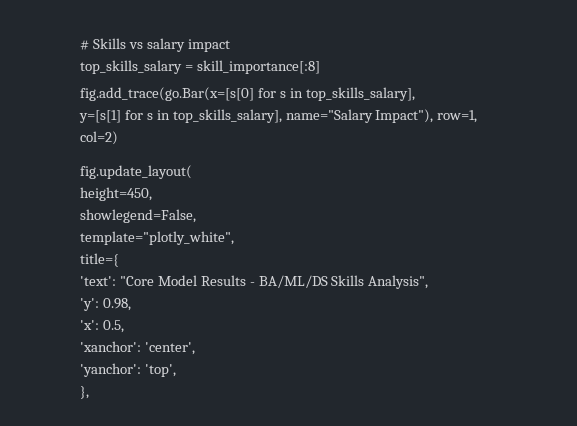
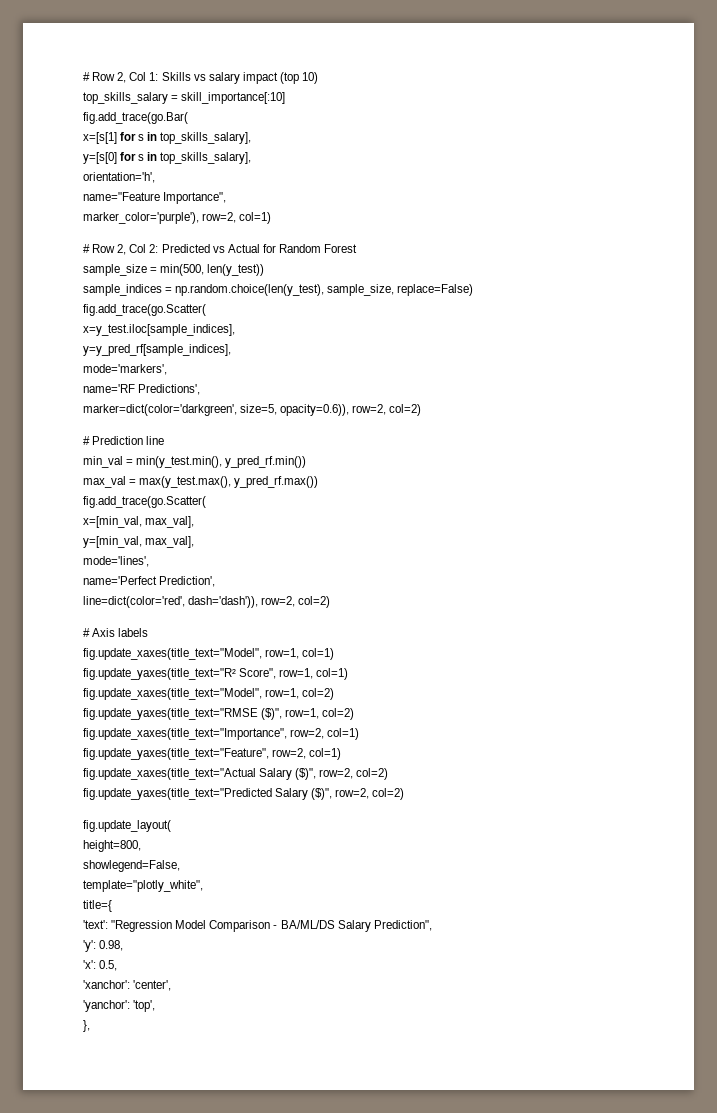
- # Skills vs salary impact
+ # Row 2, Col 1: Skills vs salary impact (top 10)
- top_skills_salary = skill_importance[:8]
- fig.add_trace(go.Bar(x=[s[0] for s in top_skills_salary],
- y=[s[1] for s in top_skills_salary], name="Salary Impact"), row=1, col=2)
+ top_skills_salary = skill_importance[:10]
+ fig.add_trace(go.Bar(
+ x=[s[1] for s in top_skills_salary],
+ y=[s[0] for s in top_skills_salary],
+ orientation='h',
+ name="Feature Importance",
+ marker_color='purple'), row=2, col=1)
+ # Row 2, Col 2: Predicted vs Actual for Random Forest
+ sample_size = min(500, len(y_test))
+ sample_indices = np.random.choice(len(y_test), sample_size, replace=False)
+ fig.add_trace(go.Scatter(
+ x=y_test.iloc[sample_indices],
+ y=y_pred_rf[sample_indices],
+ mode='markers',
+ name='RF Predictions',
+ marker=dict(color='darkgreen', size=5, opacity=0.6)), row=2, col=2)
+ # Prediction line
+ min_val = min(y_test.min(), y_pred_rf.min())
+ max_val = max(y_test.max(), y_pred_rf.max())
+ fig.add_trace(go.Scatter(
+ x=[min_val, max_val],
+ y=[min_val, max_val],
+ mode='lines',
+ name='Perfect Prediction',
+ line=dict(color='red', dash='dash')), row=2, col=2)
+ # Axis labels
+ fig.update_xaxes(title_text="Model", row=1, col=1)
+ fig.update_yaxes(title_text="R² Score", row=1, col=1)
+ fig.update_xaxes(title_text="Model", row=1, col=2)
+ fig.update_yaxes(title_text="RMSE ($)", row=1, col=2)
+ fig.update_xaxes(title_text="Importance", row=2, col=1)
+ fig.update_yaxes(title_text="Feature", row=2, col=1)
+ fig.update_xaxes(title_text="Actual Salary ($)", row=2, col=2)
+ fig.update_yaxes(title_text="Predicted Salary ($)", row=2, col=2)
- height=450,
+ height=800,
- 'text': "Core Model Results - BA/ML/DS Skills Analysis",
+ 'text': "Regression Model Comparison - BA/ML/DS Salary Prediction",

